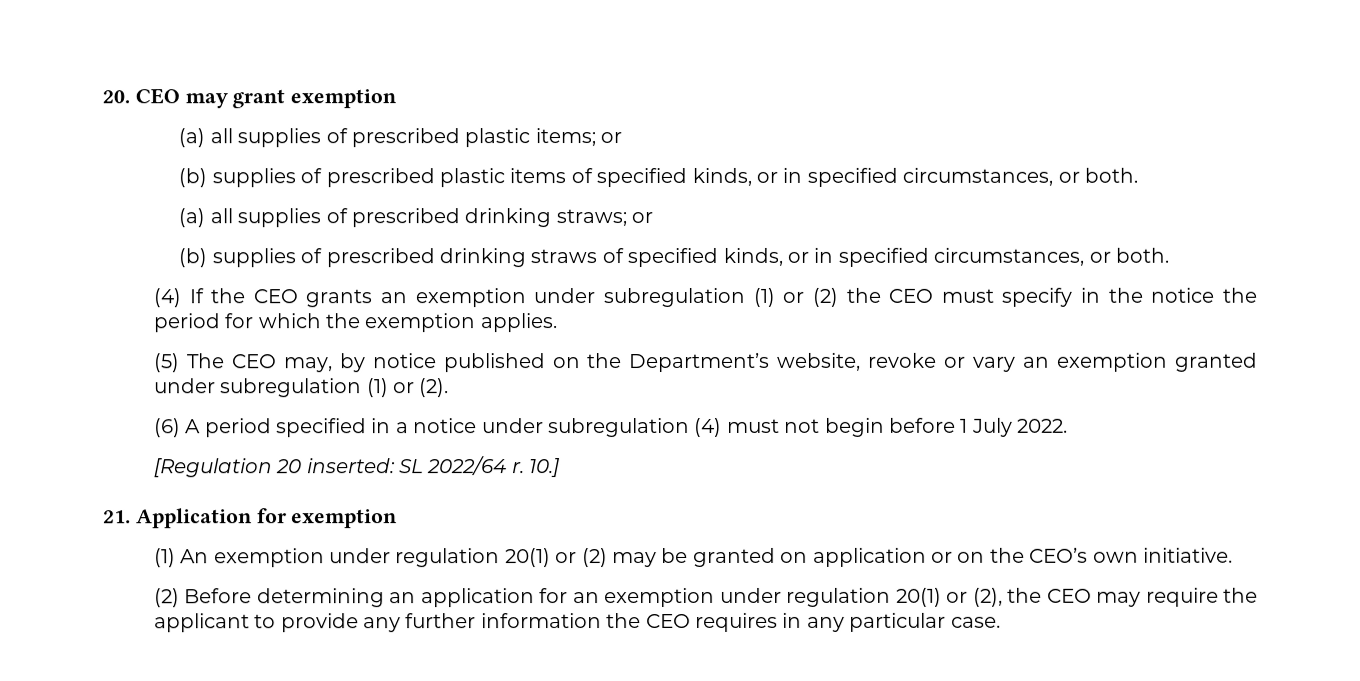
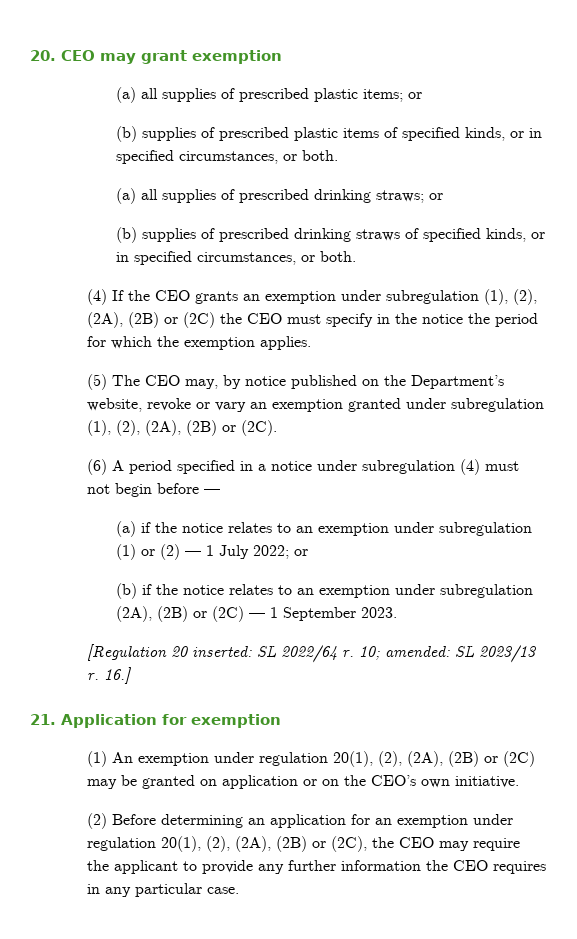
- (4) If the CEO grants an exemption under subregulation (1) or (2) the CEO must specify in the notice the period for which the exemption applies.
+ (4) If the CEO grants an exemption under subregulation (1), (2), (2A), (2B) or (2C) the CEO must specify in the notice the period for which the exemption applies.
- (5) The CEO may, by notice published on the Department’s website, revoke or vary an exemption granted under subregulation (1) or (2).
+ (5) The CEO may, by notice published on the Department’s website, revoke or vary an exemption granted under subregulation (1), (2), (2A), (2B) or (2C).
- (6) A period specified in a notice under subregulation (4) must not begin before 1 July 2022.
+ (6) A period specified in a notice under subregulation (4) must not begin before —
+ (a) if the notice relates to an exemption under subregulation (1) or (2) — 1 July 2022; or
+ (b) if the notice relates to an exemption under subregulation (2A), (2B) or (2C) — 1 September 2023.
- 10.]
+ 10; amended: SL 2023/13 r. 16.]
- (1) An exemption under regulation 20(1) or (2) may be granted on application or on the CEO’s own initiative.
+ (1) An exemption under regulation 20(1), (2), (2A), (2B) or (2C) may be granted on application or on the CEO’s own initiative.
- (2) Before determining an application for an exemption under regulation 20(1) or (2), the CEO may require the applicant to provide any further information the CEO requires in any particular case.
+ (2) Before determining an application for an exemption under regulation 20(1), (2), (2A), (2B) or (2C), the CEO may require the applicant to provide any further information the CEO requires in any particular case.

